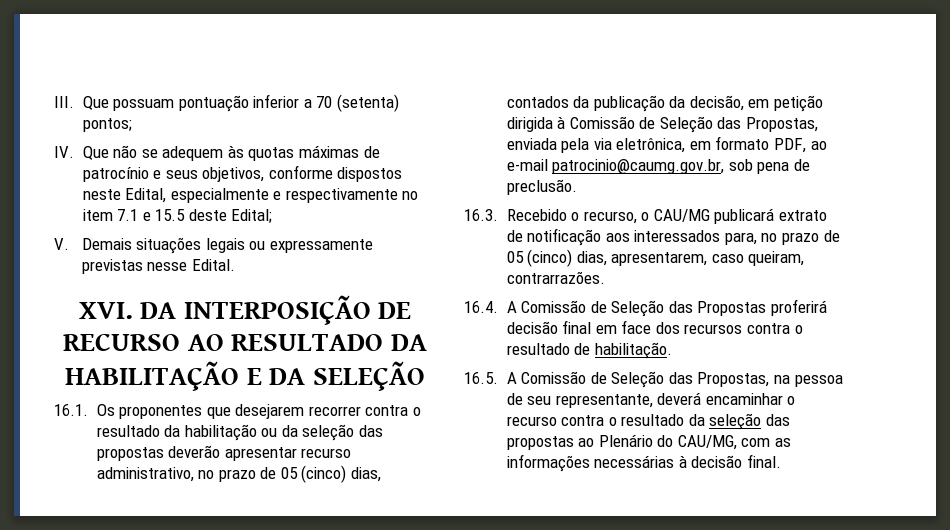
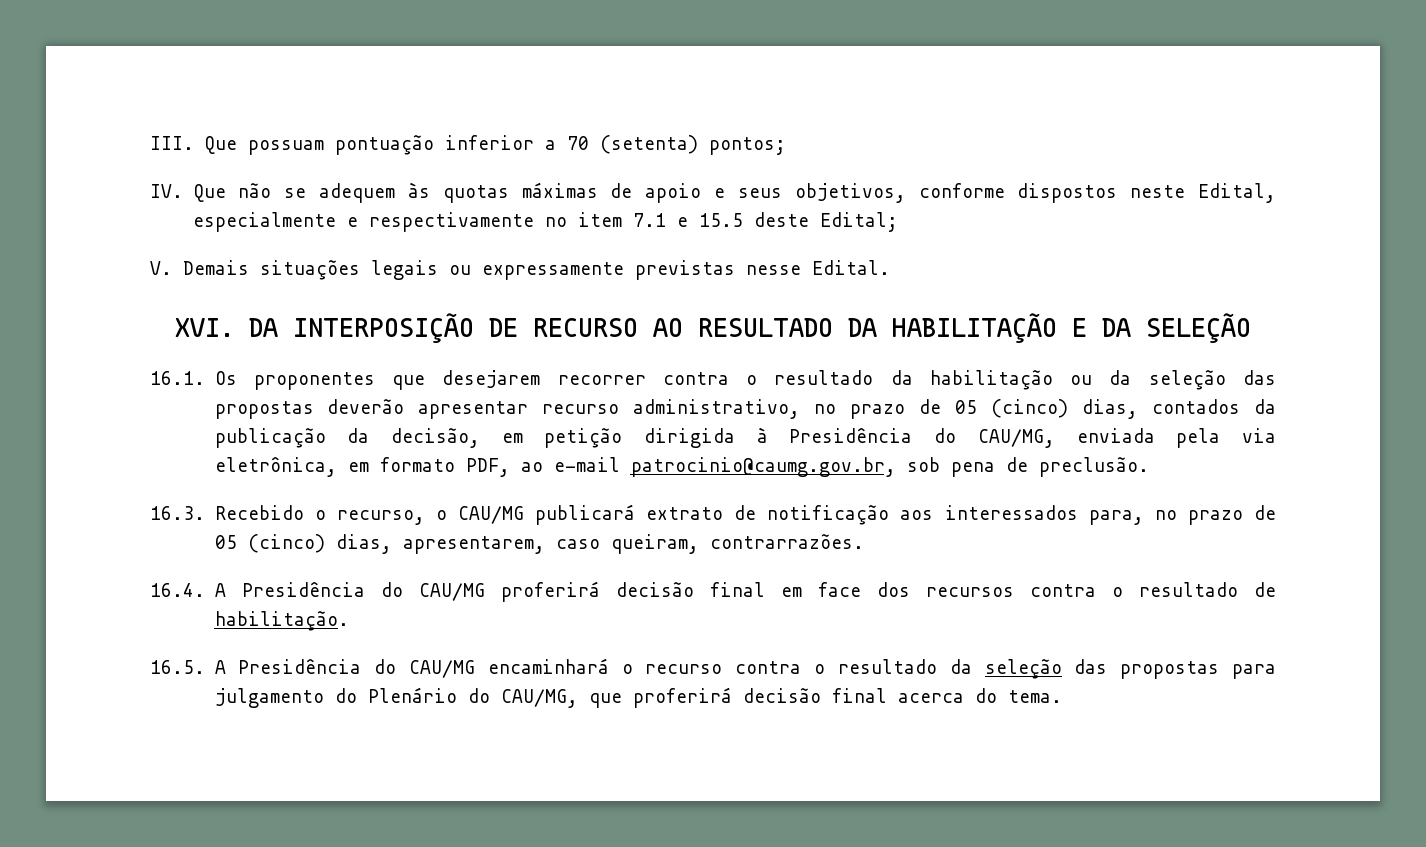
- IV. Que não se adequem às quotas máximas de patrocínio e seus objetivos, conforme dispostos neste Edital, especialmente e respectivamente no item 7.1 e 15.5 deste Edital;
+ IV. Que não se adequem às quotas máximas de apoio e seus objetivos, conforme dispostos neste Edital, especialmente e respectivamente no item 7.1 e 15.5 deste Edital;
- 16.1. Os proponentes que desejarem recorrer contra o resultado da habilitação ou da seleção das propostas deverão apresentar recurso administrativo, no prazo de 05 (cinco) dias, contados da publicação da decisão, em petição dirigida à Comissão de Seleção das Propostas, enviada pela via eletrônica, em formato PDF, ao e-mail patrocinio@caumg.gov.br, sob pena de preclusão.
+ 16.1. Os proponentes que desejarem recorrer contra o resultado da habilitação ou da seleção das propostas deverão apresentar recurso administrativo, no prazo de 05 (cinco) dias, contados da publicação da decisão, em petição dirigida à Presidência do CAU/MG, enviada pela via eletrônica, em formato PDF, ao e-mail patrocinio@caumg.gov.br, sob pena de preclusão.
- 16.4. A Comissão de Seleção das Propostas proferirá decisão final em face dos recursos contra o resultado de habilitação.
+ 16.4. A Presidência do CAU/MG proferirá decisão final em face dos recursos contra o resultado de habilitação.
- 16.5. A Comissão de Seleção das Propostas, na pessoa de seu representante, deverá encaminhar o recurso contra o resultado da seleção das propostas ao Plenário do CAU/MG, com as informações necessárias à decisão final.
+ 16.5. A Presidência do CAU/MG encaminhará o recurso contra o resultado da seleção das propostas para julgamento do Plenário do CAU/MG, que proferirá decisão final acerca do tema.

